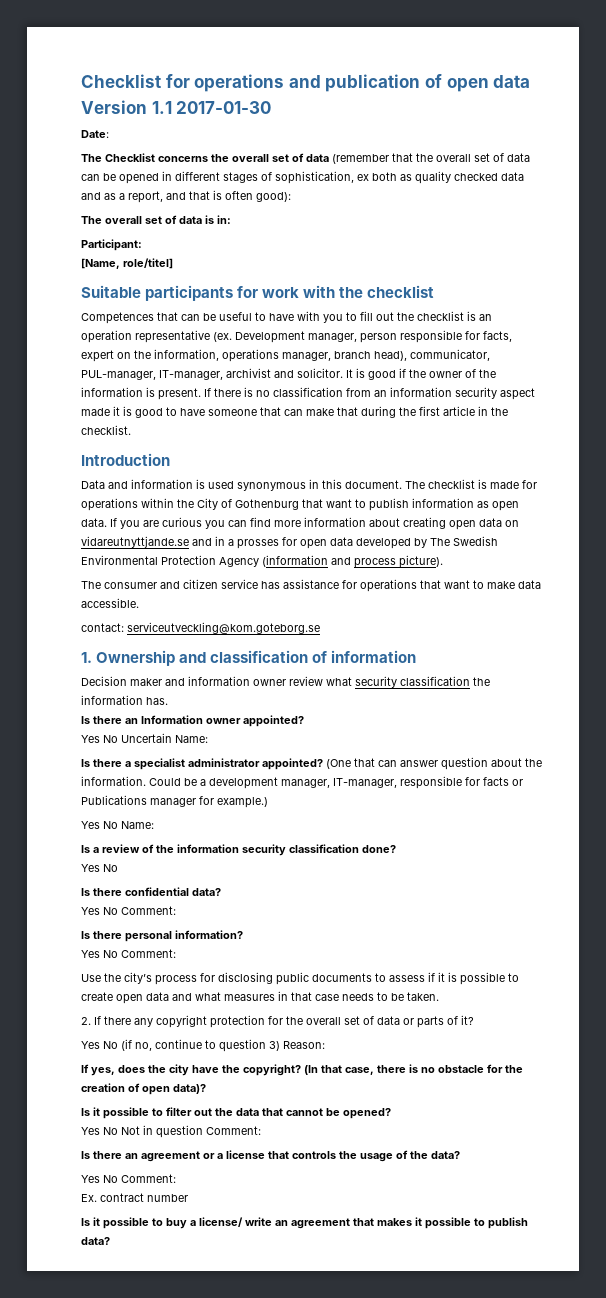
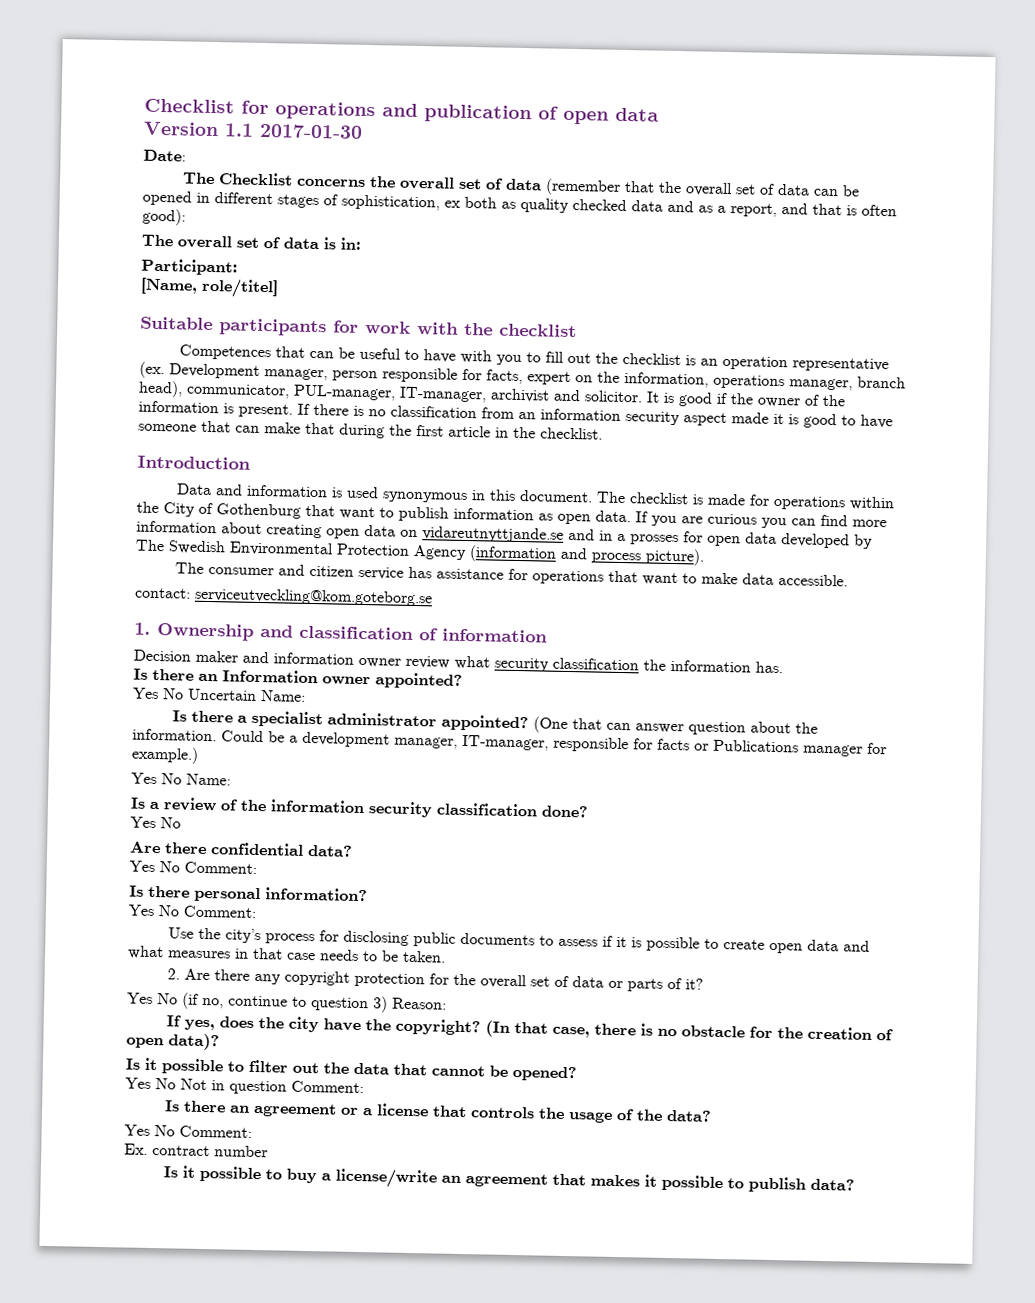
- Is there confidential data?
+ Are there confidential data?
- 2. If there any copyright protection for the overall set of data or parts of it?
+ 2. Are there any copyright protection for the overall set of data or parts of it?
- Is it possible to buy a license/ write an agreement that makes it possible to publish data?
+ Is it possible to buy a license/write an agreement that makes it possible to publish data?

